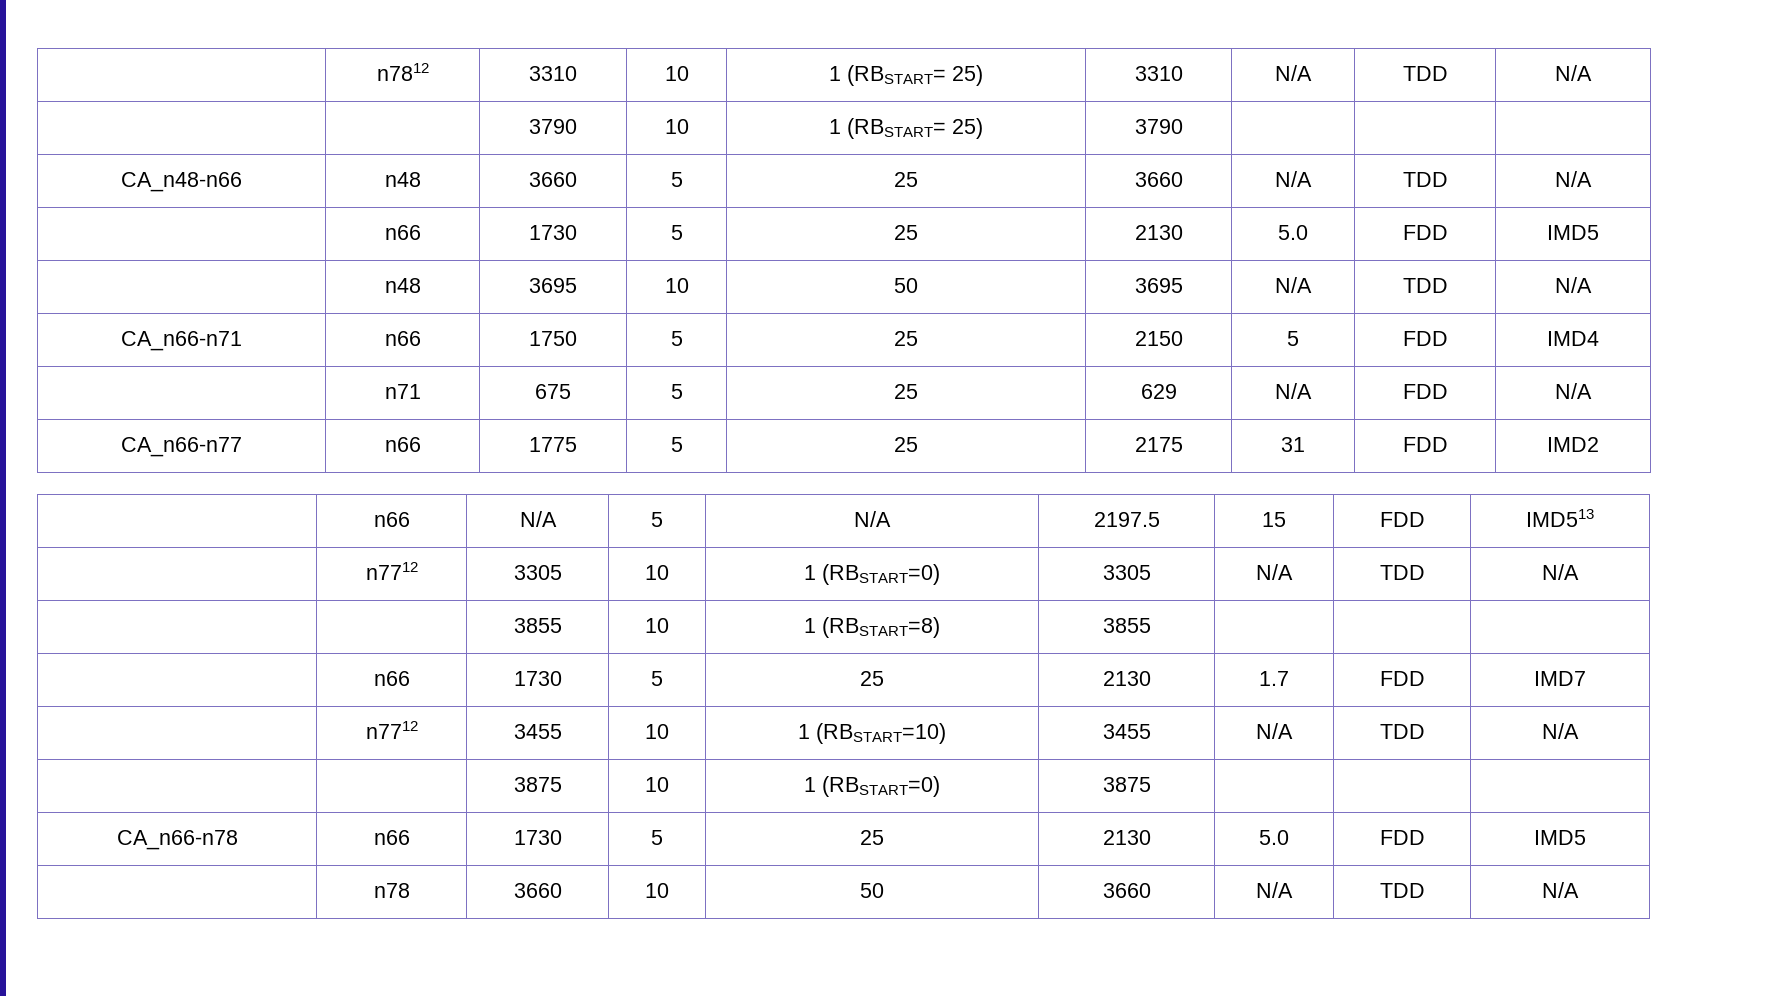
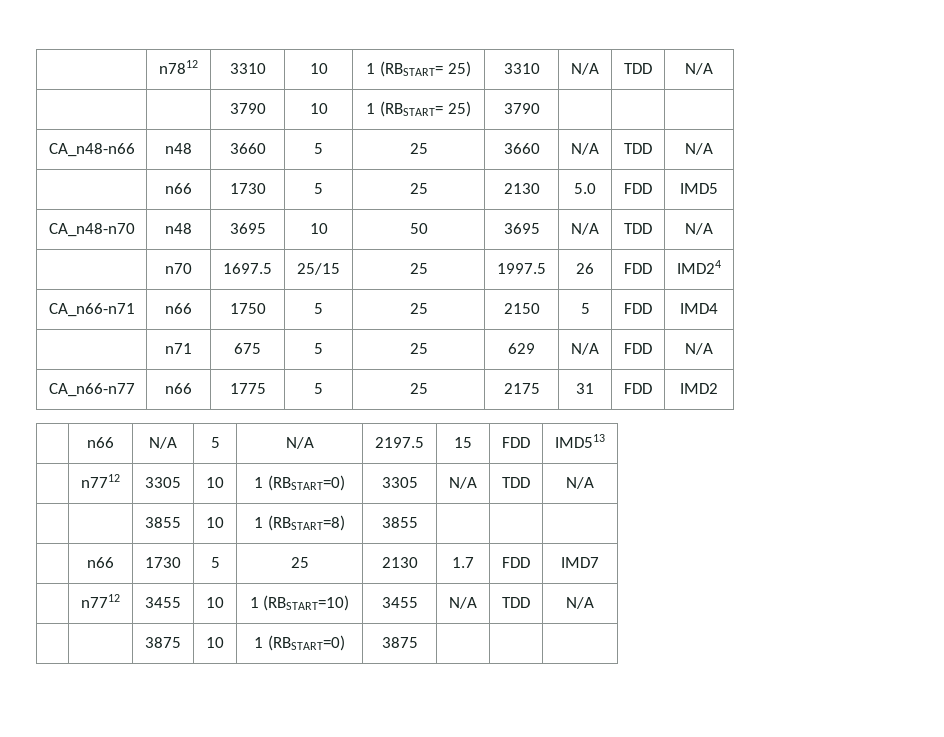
- | n48 | 3695 | 10 | 50 | 3695 | N/A | TDD | N/A
+ CA_n48-n70 | n48 | 3695 | 10 | 50 | 3695 | N/A | TDD | N/A
+ | n70 | 1697.5 | 25/15 | 25 | 1997.5 | 26 | FDD | IMD24
- CA_n66-n78 | n66 | 1730 | 5 | 25 | 2130 | 5.0 | FDD | IMD5
- | n78 | 3660 | 10 | 50 | 3660 | N/A | TDD | N/A

